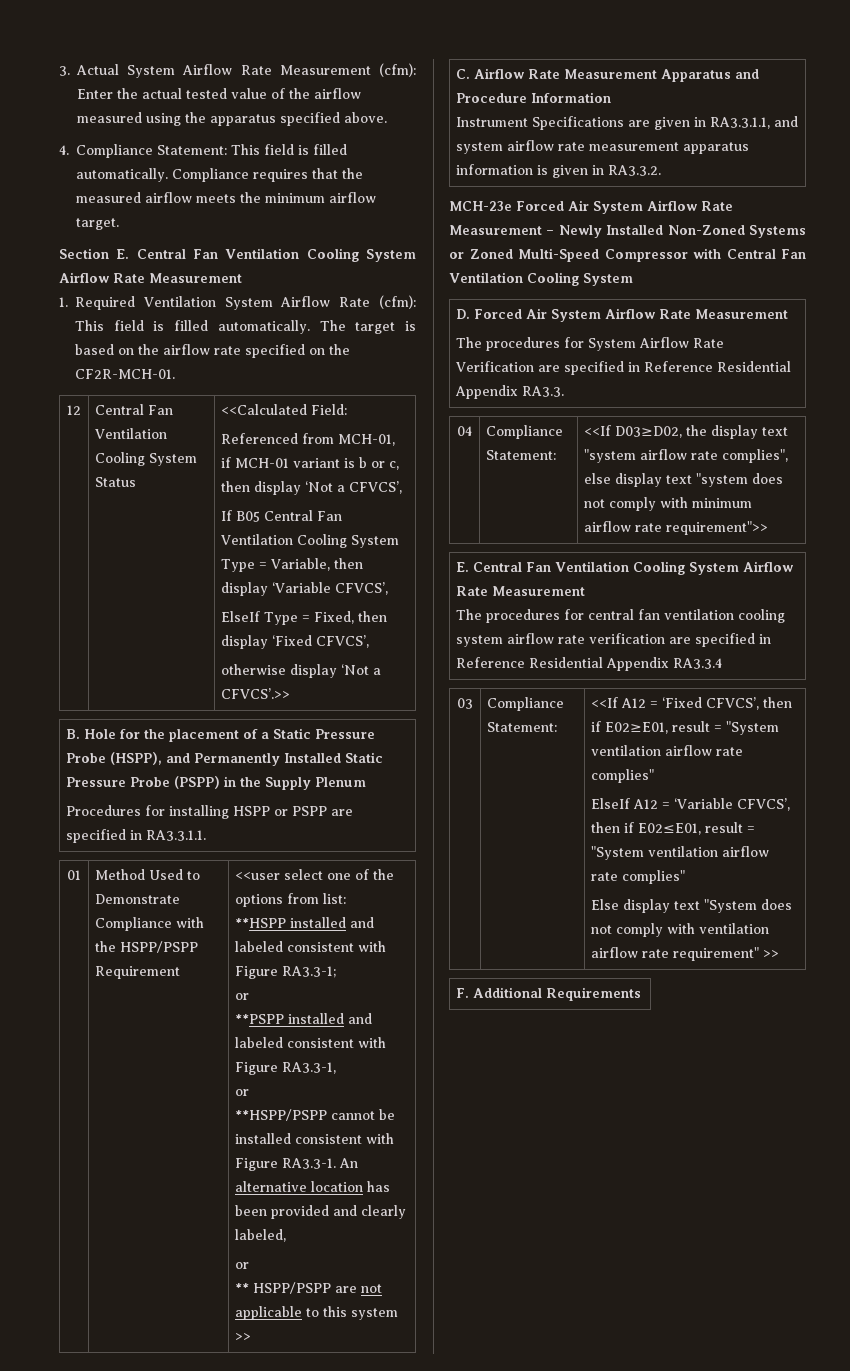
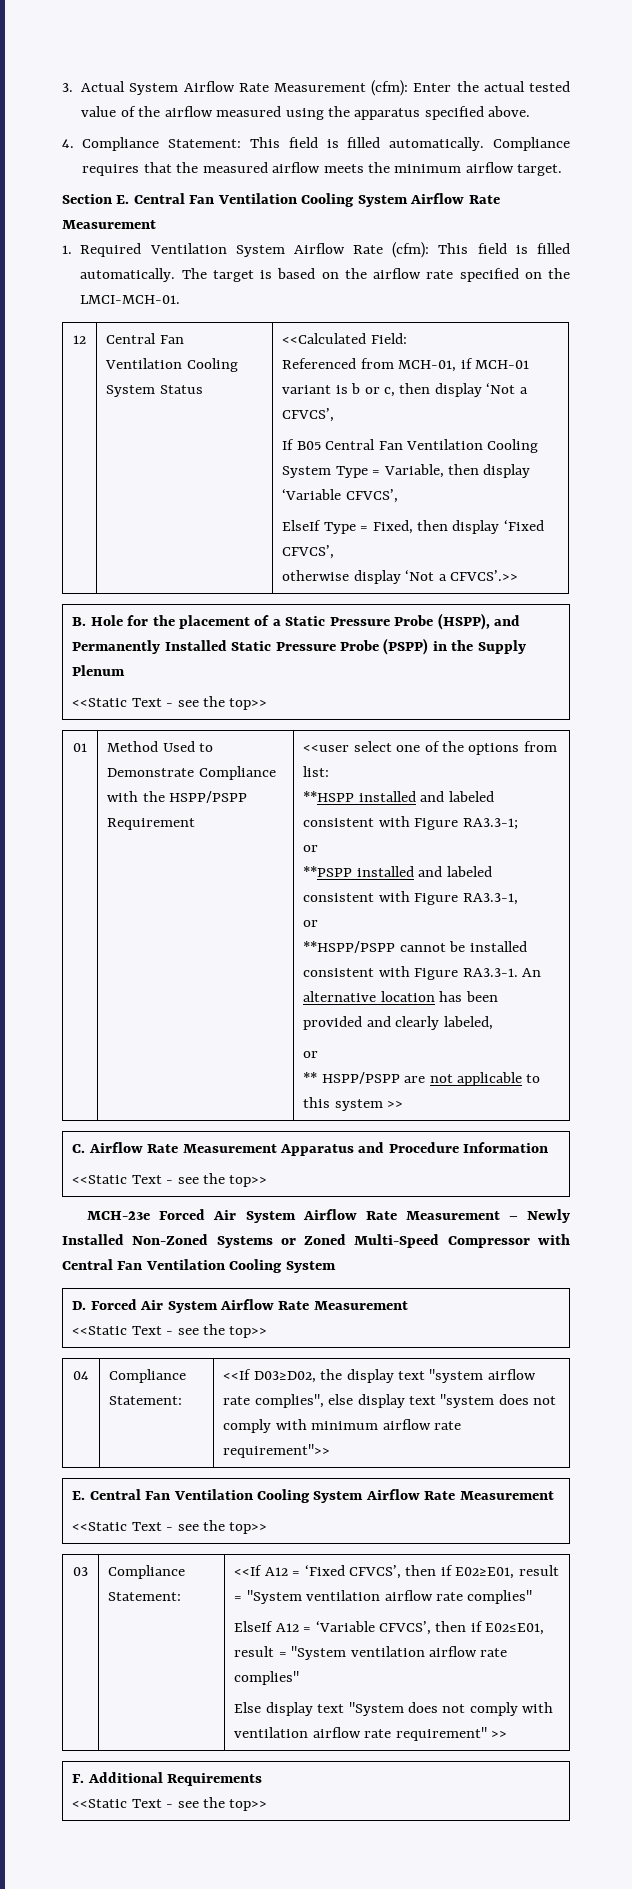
- The target is based on the airflow rate specified on the CF2R-MCH-01.
+ The target is based on the airflow rate specified on the LMCI-MCH-01.
  B. Hole for the placement of a Static Pressure Probe (HSPP), and Permanently Installed Static Pressure Probe (PSPP) in the Supply Plenum
- Procedures for installing HSPP or PSPP are specified in RA3.3.1.1.
+ <<Static Text - see the top>>
  C. Airflow Rate Measurement Apparatus and Procedure Information
- Instrument Specifications are given in RA3.3.1.1, and system airflow rate measurement apparatus information is given in RA3.3.2.
+ <<Static Text - see the top>>
  D. Forced Air System Airflow Rate Measurement
- The procedures for System Airflow Rate Verification are specified in Reference Residential Appendix RA3.3.
+ <<Static Text - see the top>>
  04 | Compliance Statement: | <<If D03≥D02, the display text "system airflow rate complies", else display text "system does not comply with minimum airflow rate requirement">>
  E. Central Fan Ventilation Cooling System Airflow Rate Measurement
- The procedures for central fan ventilation cooling system airflow rate verification are specified in Reference Residential Appendix RA3.3.4
+ <<Static Text - see the top>>
  F. Additional Requirements
+ <<Static Text - see the top>>

